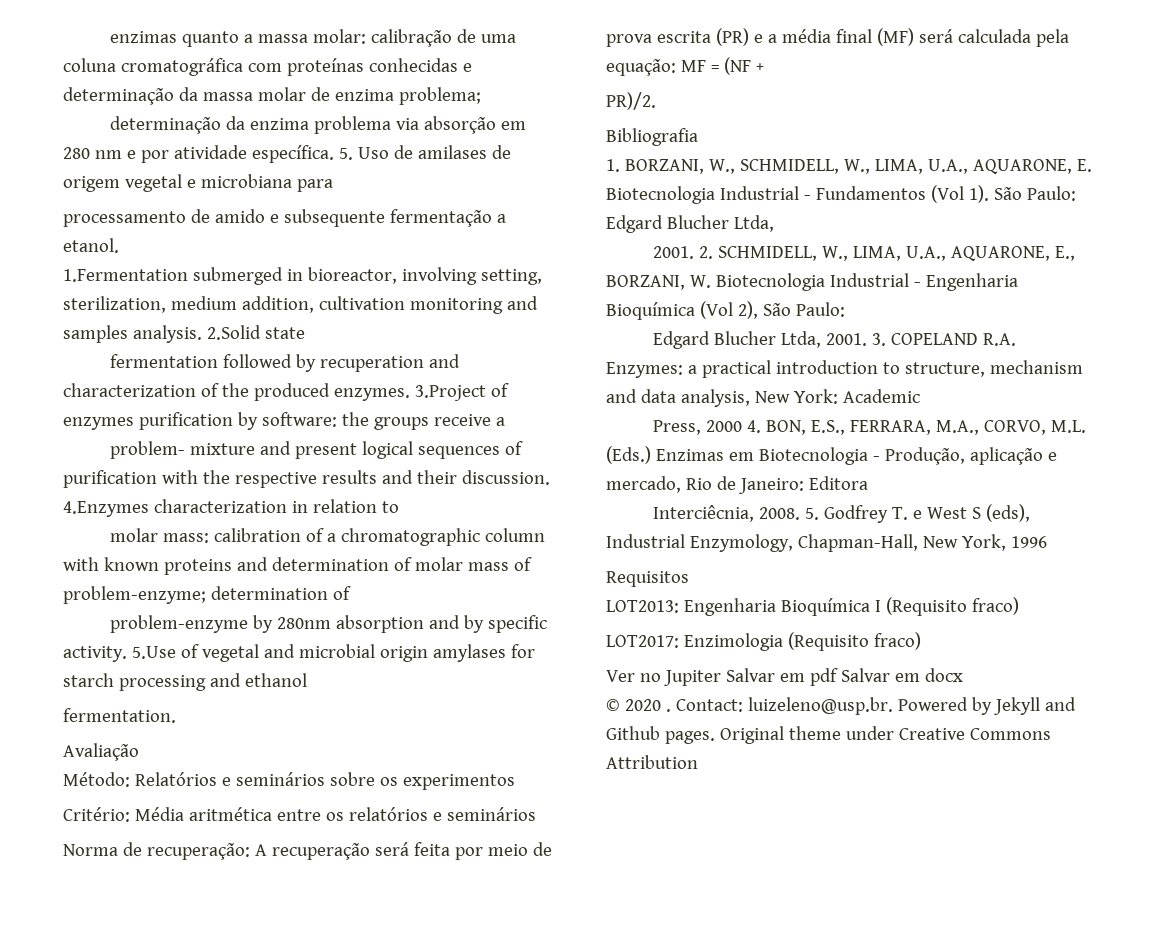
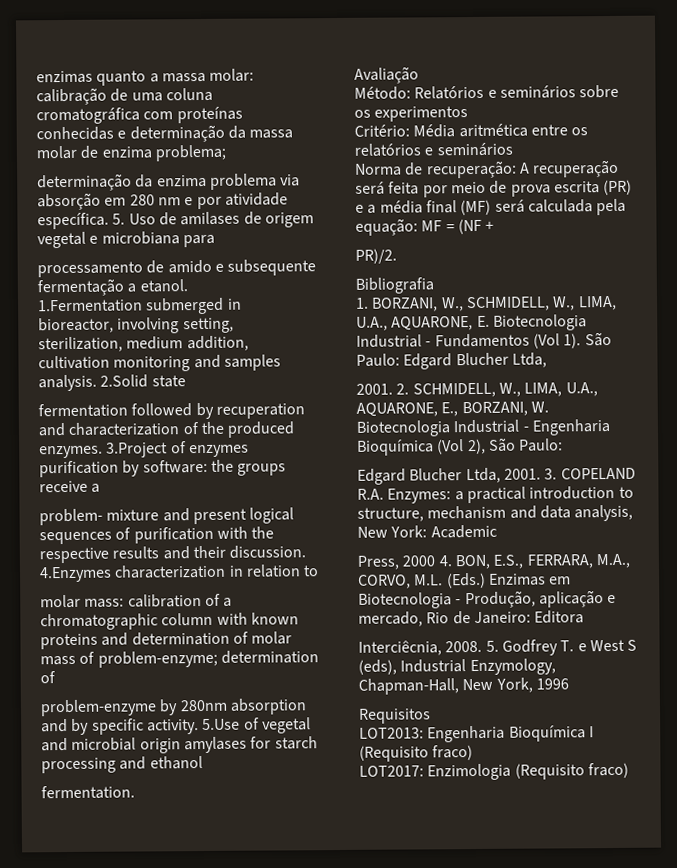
- Ver no Jupiter Salvar em pdf Salvar em docx
- © 2020 . Contact: luizeleno@usp.br. Powered by Jekyll and Github pages. Original theme under Creative Commons Attribution

